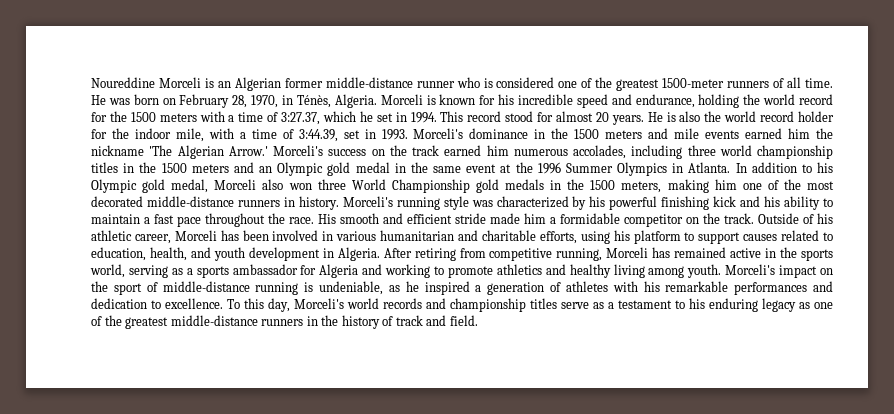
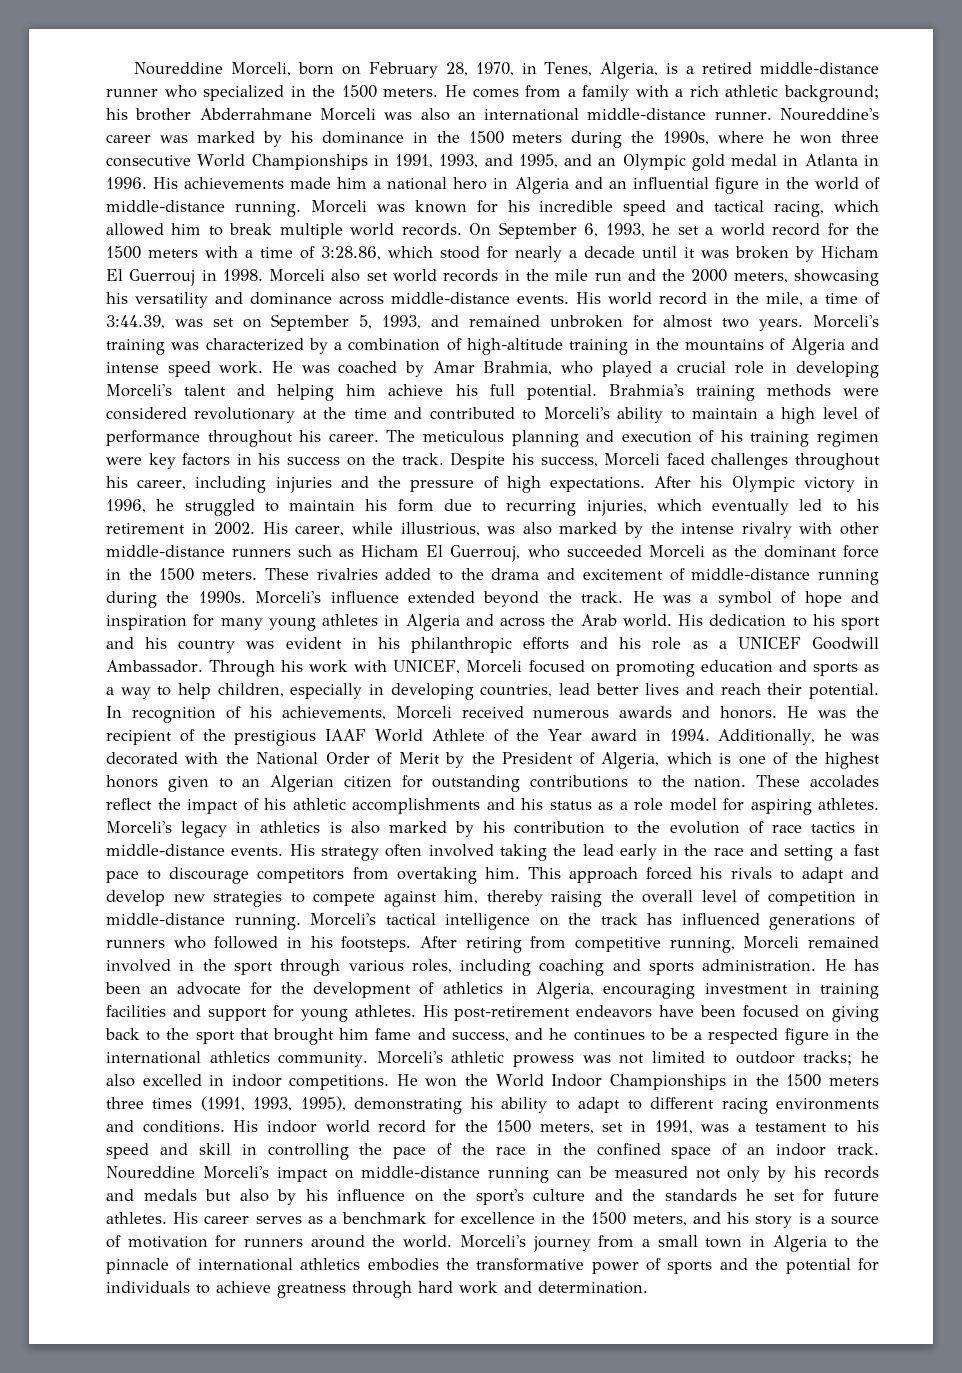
- Noureddine Morceli is an Algerian former middle-distance runner who is considered one of the greatest 1500-meter runners of all time. He was born on February 28, 1970, in Ténès, Algeria. Morceli is known for his incredible speed and endurance, holding the world record for the 1500 meters with a time of 3:27.37, which he set in 1994. This record stood for almost 20 years. He is also the world record holder for the indoor mile, with a time of 3:44.39, set in 1993. Morceli's dominance in the 1500 meters and mile events earned him the nickname 'The Algerian Arrow.' Morceli's success on the track earned him numerous accolades, including three world championship titles in the 1500 meters and an Olympic gold medal in the same event at the 1996 Summer Olympics in Atlanta. In addition to his Olympic gold medal, Morceli also won three World Championship gold medals in the 1500 meters, making him one of the most decorated middle-distance runners in history. Morceli's running style was characterized by his powerful finishing kick and his ability to maintain a fast pace throughout the race. His smooth and efficient stride made him a formidable competitor on the track. Outside of his athletic career, Morceli has been involved in various humanitarian and charitable efforts, using his platform to support causes related to education, health, and youth development in Algeria.
+ Noureddine Morceli, born on February 28, 1970, in Tenes, Algeria, is a retired middle-distance runner who specialized in the 1500 meters. He comes from a family with a rich athletic background; his brother Abderrahmane Morceli was also an international middle-distance runner. Noureddine's career was marked by his dominance in the 1500 meters during the 1990s, where he won three consecutive World Championships in 1991, 1993, and 1995, and an Olympic gold medal in Atlanta in 1996. His achievements made him a national hero in Algeria and an influential figure in the world of middle-distance running. Morceli was known for his incredible speed and tactical racing, which allowed him to break multiple world records. On September 6, 1993, he set a world record for the 1500 meters with a time of 3:28.86, which stood for nearly a decade until it was broken by Hicham El Guerrouj in 1998. Morceli also set world records in the mile run and the 2000 meters, showcasing his versatility and dominance across middle-distance events. His world record in the mile, a time of 3:44.39, was set on September 5, 1993, and remained unbroken for almost two years. Morceli's training was characterized by a combination of high-altitude training in the mountains of Algeria and intense speed work. He was coached by Amar Brahmia, who played a crucial role in developing Morceli's talent and helping him achieve his full potential. Brahmia's training methods were considered revolutionary at the time and contributed to Morceli's ability to maintain a high level of performance throughout his career. The meticulous planning and execution of his training regimen were key factors in his success on the track. Despite his success, Morceli faced challenges throughout his career, including injuries and the pressure of high expectations. After his Olympic victory in 1996, he struggled to maintain his form due to recurring injuries, which eventually led to his retirement in 2002. His career, while illustrious, was also marked by the intense rivalry with other middle-distance runners such as Hicham El Guerrouj, who succeeded Morceli as the dominant force in the 1500 meters. These rivalries added to the drama and excitement of middle-distance running during the 1990s. Morceli's influence extended beyond the track. He was a symbol of hope and inspiration for many young athletes in Algeria and across the Arab world. His dedication to his sport and his country was evident in his philanthropic efforts and his role as a UNICEF Goodwill Ambassador. Through his work with UNICEF, Morceli focused on promoting education and sports as a way to help children, especially in developing countries, lead better lives and reach their potential. In recognition of his achievements, Morceli received numerous awards and honors. He was the recipient of the prestigious IAAF World Athlete of the Year award in 1994. Additionally, he was decorated with the National Order of Merit by the President of Algeria, which is one of the highest honors given to an Algerian citizen for outstanding contributions to the nation. These accolades reflect the impact of his athletic accomplishments and his status as a role model for aspiring athletes. Morceli's legacy in athletics is also marked by his contribution to the evolution of race tactics in middle-distance events. His strategy often involved taking the lead early in the race and setting a fast pace to discourage competitors from overtaking him. This approach forced his rivals to adapt and develop new strategies to compete against him, thereby raising the overall level of competition in middle-distance running. Morceli's tactical intelligence on the track has influenced generations of runners who followed in his footsteps.
- After retiring from competitive running, Morceli has remained active in the sports world, serving as a sports ambassador for Algeria and working to promote athletics and healthy living among youth. Morceli's impact on the sport of middle-distance running is undeniable, as he inspired a generation of athletes with his remarkable performances and dedication to excellence. To this day, Morceli's world records and championship titles serve as a testament to his enduring legacy as one of the greatest middle-distance runners in the history of track and field.
+ After retiring from competitive running, Morceli remained involved in the sport through various roles, including coaching and sports administration. He has been an advocate for the development of athletics in Algeria, encouraging investment in training facilities and support for young athletes. His post-retirement endeavors have been focused on giving back to the sport that brought him fame and success, and he continues to be a respected figure in the international athletics community. Morceli's athletic prowess was not limited to outdoor tracks; he also excelled in indoor competitions. He won the World Indoor Championships in the 1500 meters three times (1991, 1993, 1995), demonstrating his ability to adapt to different racing environments and conditions. His indoor world record for the 1500 meters, set in 1991, was a testament to his speed and skill in controlling the pace of the race in the confined space of an indoor track. Noureddine Morceli's impact on middle-distance running can be measured not only by his records and medals but also by his influence on the sport's culture and the standards he set for future athletes. His career serves as a benchmark for excellence in the 1500 meters, and his story is a source of motivation for runners around the world. Morceli's journey from a small town in Algeria to the pinnacle of international athletics embodies the transformative power of sports and the potential for individuals to achieve greatness through hard work and determination.

